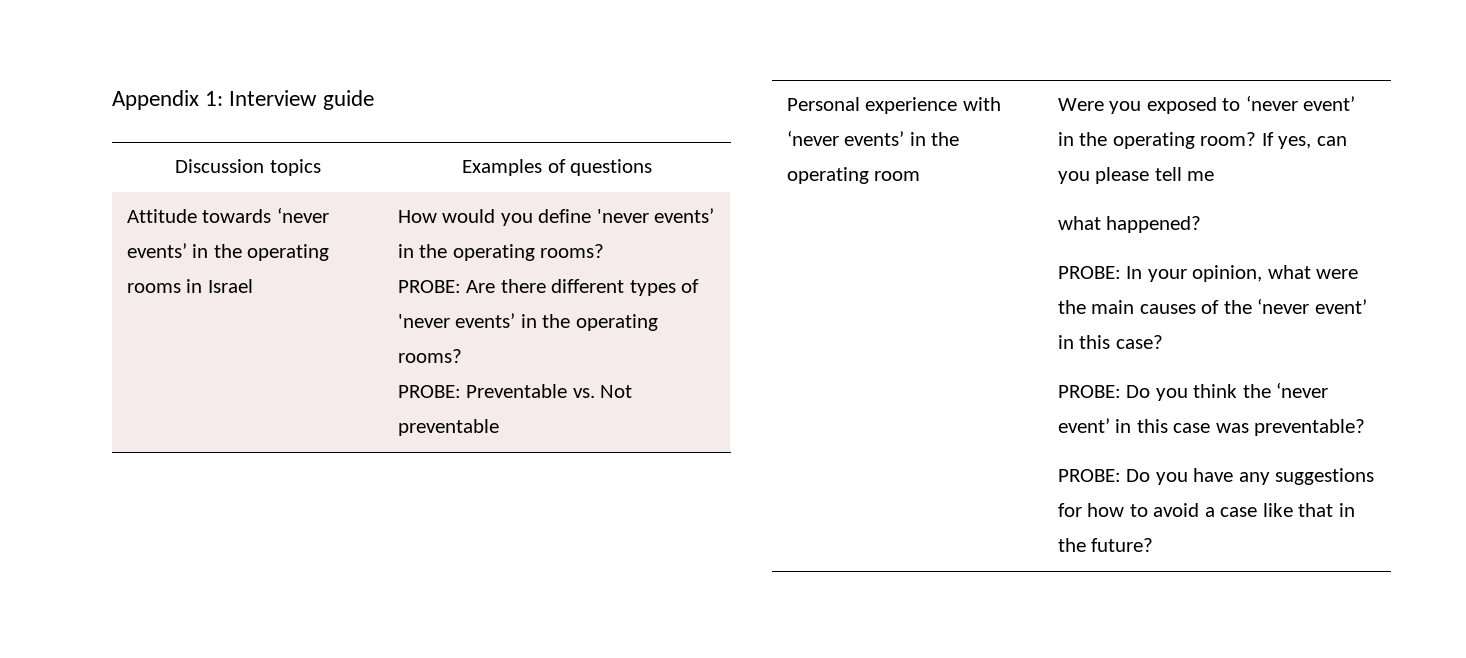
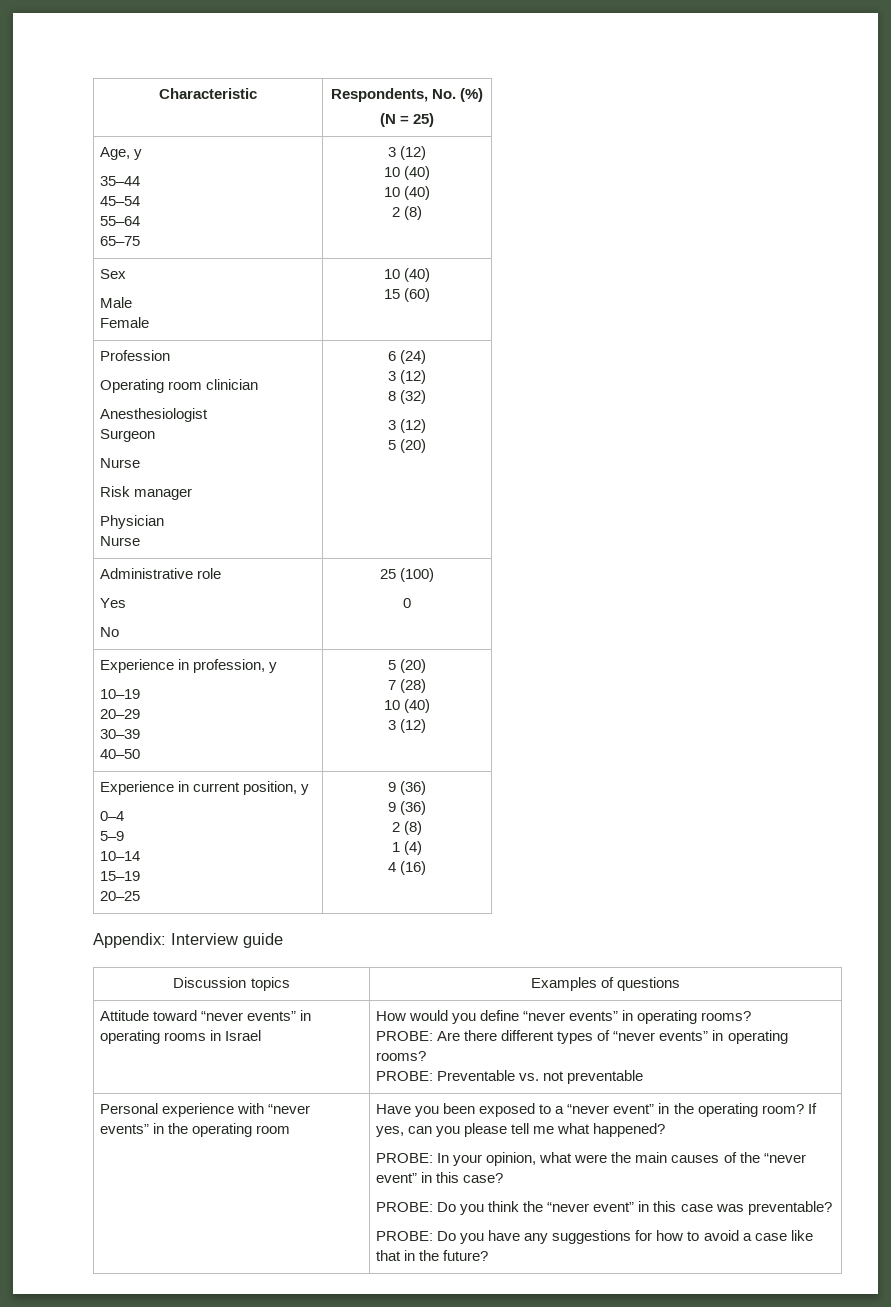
- Appendix 1: Interview guide
+ Characteristic | Respondents, No. (%)
+ (N = 25)
+ Age, y
+ 35–44
+ 45–54
+ 55–64
+ 65–75 | 3 (12)
+ 10 (40)
+ 10 (40)
+ 2 (8)
+ Sex
+ Male
+ Female | 10 (40)
+ 15 (60)
+ Profession
+ Operating room clinician
+ Anesthesiologist
+ Surgeon
+ Nurse
+ Risk manager
+ Physician
+ Nurse | 6 (24)
+ 3 (12)
+ 8 (32)
+ 3 (12)
+ 5 (20)
+ Administrative role
+ Yes
+ No | 25 (100)
+ 0
+ Experience in profession, y
+ 10–19
+ 20–29
+ 30–39
+ 40–50 | 5 (20)
+ 7 (28)
+ 10 (40)
+ 3 (12)
+ Experience in current position, y
+ 0–4
+ 5–9
+ 10–14
+ 15–19
+ 20–25 | 9 (36)
+ 9 (36)
+ 2 (8)
+ 1 (4)
+ 4 (16)
+ Appendix: Interview guide
- Attitude towards ‘never events’ in the operating rooms in Israel | How would you define 'never events’ in the operating rooms?
- PROBE: Are there different types of 'never events’ in the operating rooms?
- PROBE: Preventable vs. Not preventable
+ Attitude toward “never events” in operating rooms in Israel | How would you define “never events” in operating rooms?
+ PROBE: Are there different types of “never events” in operating rooms?
+ PROBE: Preventable vs. not preventable
- Personal experience with ‘never events’ in the operating room
+ Personal experience with “never events” in the operating room
- Were you exposed to ‘never event’ in the operating room?
+ Have you been exposed to a “never event” in the operating room?
- If yes, can you please tell me
- what happened?
+ If yes, can you please tell me what happened?
- PROBE: In your opinion, what were the main causes of the ‘never event’ in this case?
+ PROBE: In your opinion, what were the main causes of the “never event” in this case?
- PROBE: Do you think the ‘never event’ in this case was preventable?
+ PROBE: Do you think the “never event” in this case was preventable?

